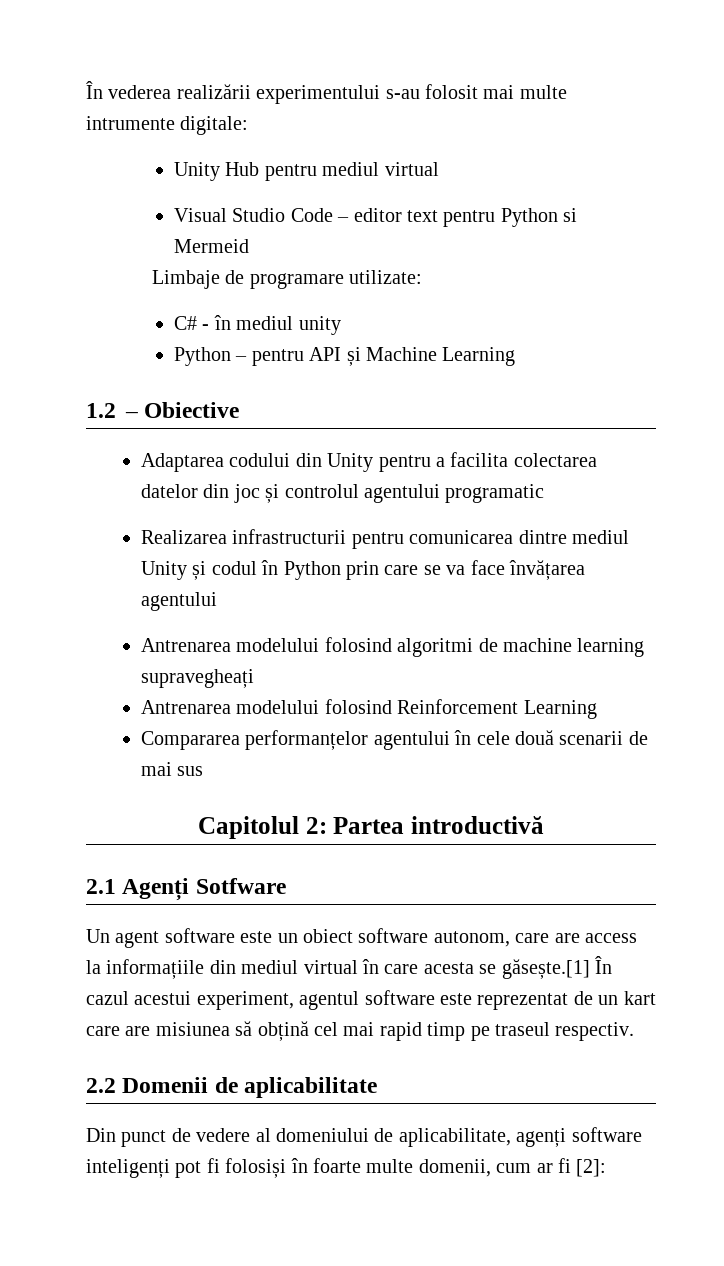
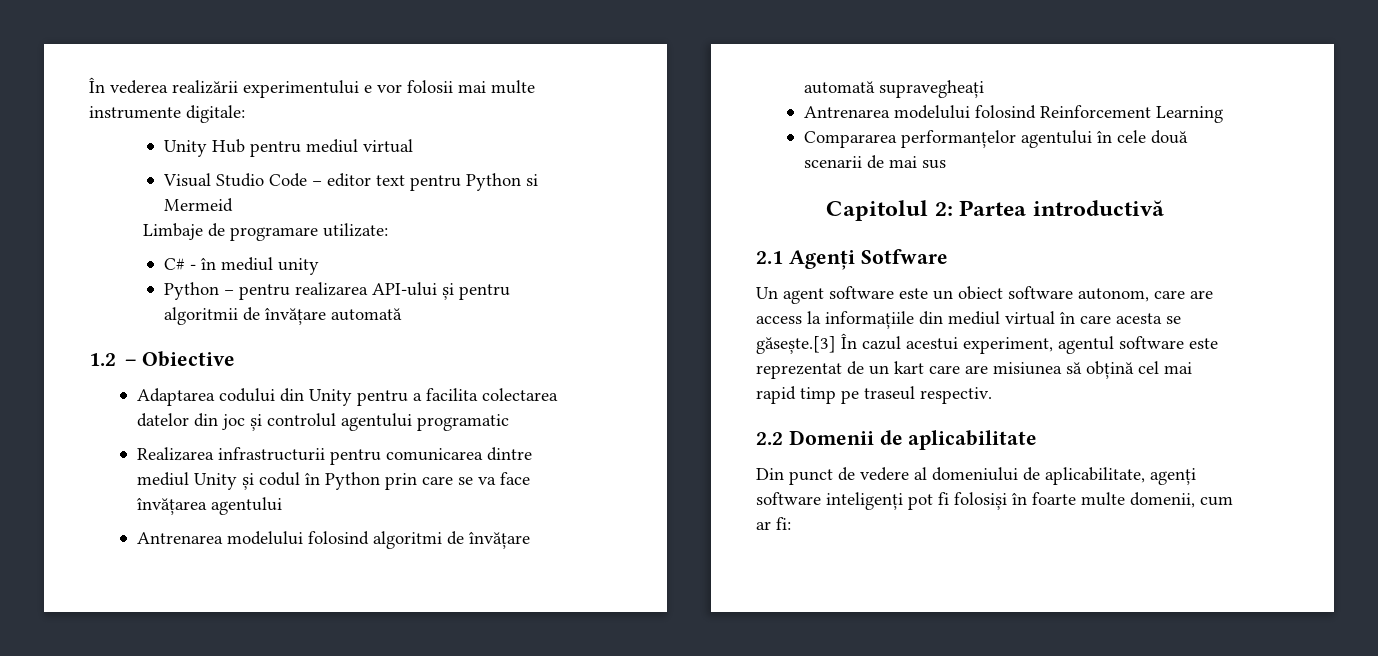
- În vederea realizării experimentului s-au folosit mai multe intrumente digitale:
+ În vederea realizării experimentului e vor folosii mai multe instrumente digitale:
- Python – pentru API și Machine Learning
+ Python – pentru realizarea API-ului și pentru algoritmii de învățare automată
- Antrenarea modelului folosind algoritmi de machine learning supravegheați
+ Antrenarea modelului folosind algoritmi de învățare automată supravegheați
- Un agent software este un obiect software autonom, care are access la informațiile din mediul virtual în care acesta se găsește.[1] În cazul acestui experiment, agentul software este reprezentat de un kart care are misiunea să obțină cel mai rapid timp pe traseul respectiv.
+ Un agent software este un obiect software autonom, care are access la informațiile din mediul virtual în care acesta se găsește.[3] În cazul acestui experiment, agentul software este reprezentat de un kart care are misiunea să obțină cel mai rapid timp pe traseul respectiv.
- Din punct de vedere al domeniului de aplicabilitate, agenți software inteligenți pot fi folosiși în foarte multe domenii, cum ar fi [2]:
+ Din punct de vedere al domeniului de aplicabilitate, agenți software inteligenți pot fi folosiși în foarte multe domenii, cum ar fi:

